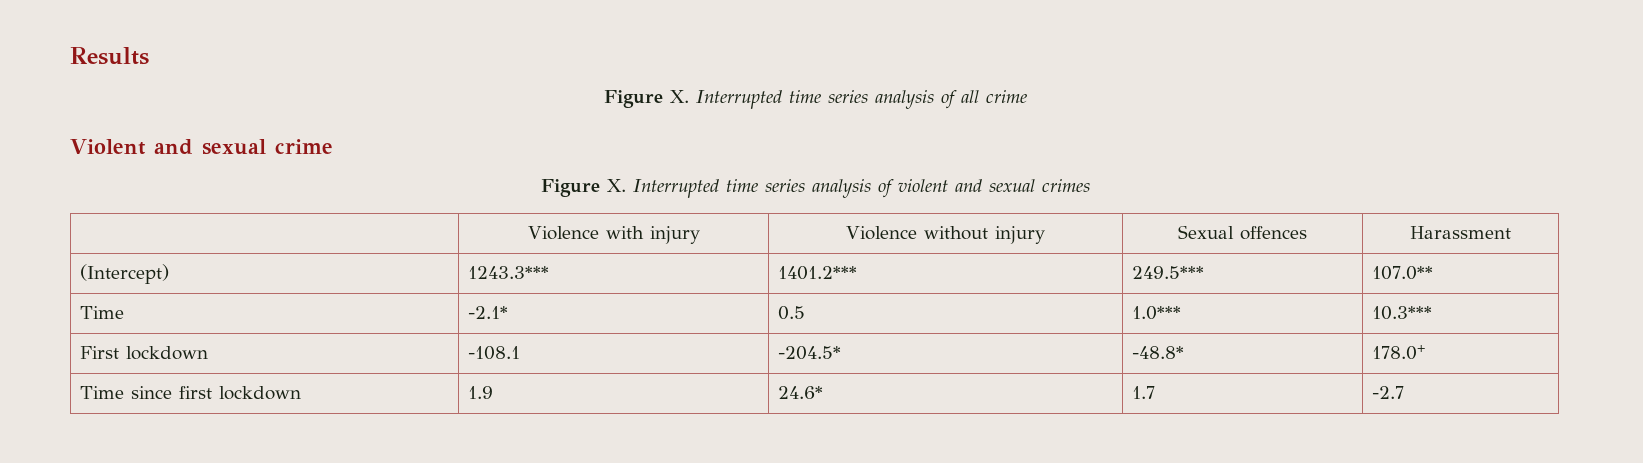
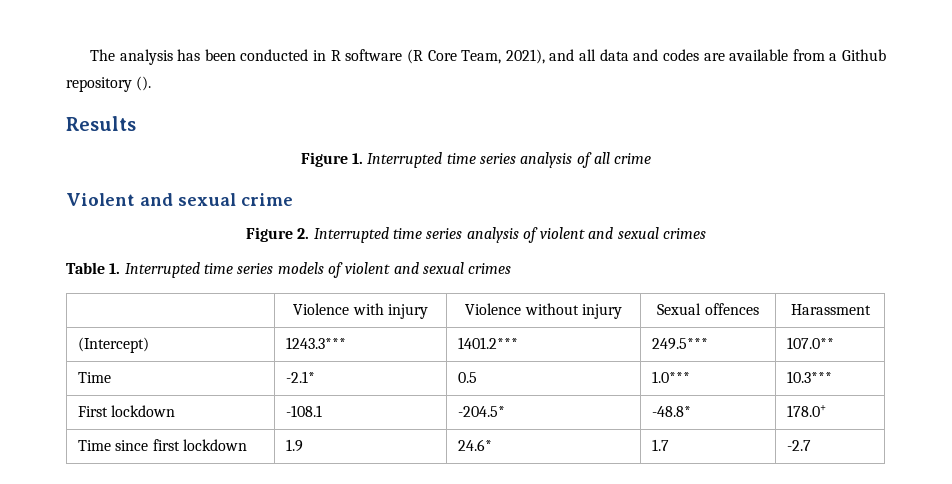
+ The analysis has been conducted in R software (R Core Team, 2021), and all data and codes are available from a Github repository ().
- Figure X. Interrupted time series analysis of all crime
+ Figure 1. Interrupted time series analysis of all crime
- Figure X. Interrupted time series analysis of violent and sexual crimes
+ Figure 2. Interrupted time series analysis of violent and sexual crimes
+ Table 1. Interrupted time series models of violent and sexual crimes

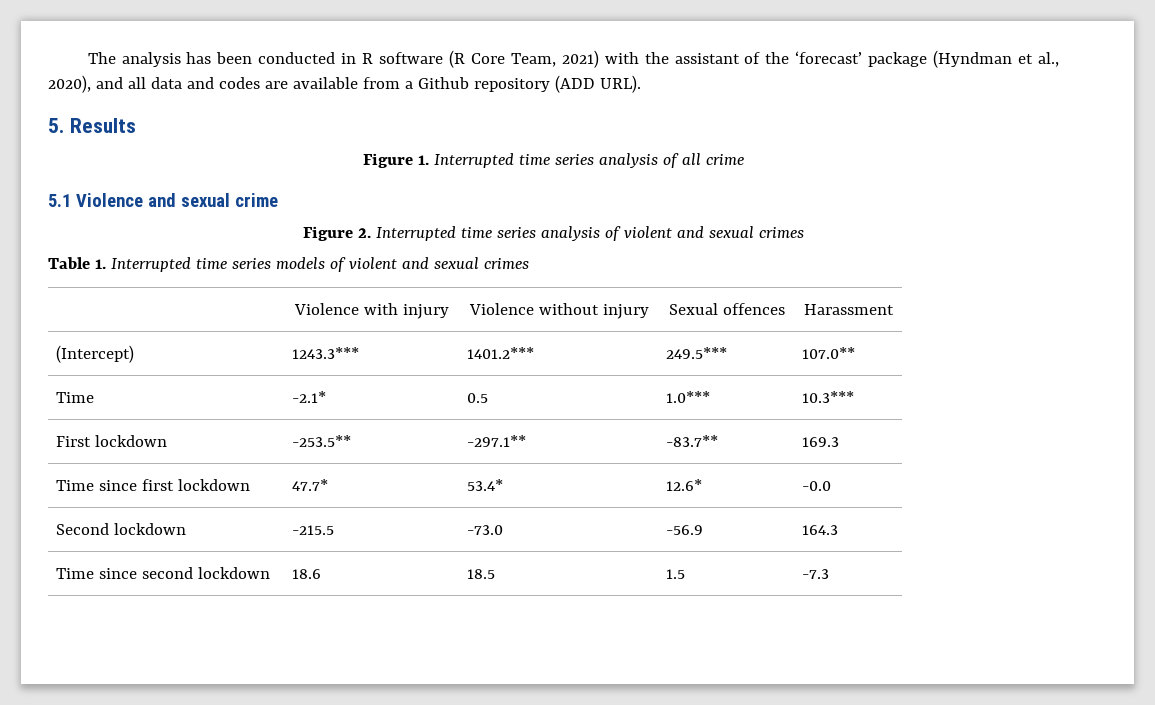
- The analysis has been conducted in R software (R Core Team, 2021), and all data and codes are available from a Github repository ().
- Results
+ The analysis has been conducted in R software (R Core Team, 2021) with the assistant of the ‘forecast’ package (Hyndman et al., 2020), and all data and codes are available from a Github repository (ADD URL).
+ 5. Results
- Violent and sexual crime
+ 5.1 Violence and sexual crime
- First lockdown | -108.1 | -204.5* | -48.8* | 178.0+
+ First lockdown | -253.5** | -297.1** | -83.7** | 169.3
- Time since first lockdown | 1.9 | 24.6* | 1.7 | -2.7
+ Time since first lockdown | 47.7* | 53.4* | 12.6* | -0.0
+ Second lockdown | -215.5 | -73.0 | -56.9 | 164.3
+ Time since second lockdown | 18.6 | 18.5 | 1.5 | -7.3

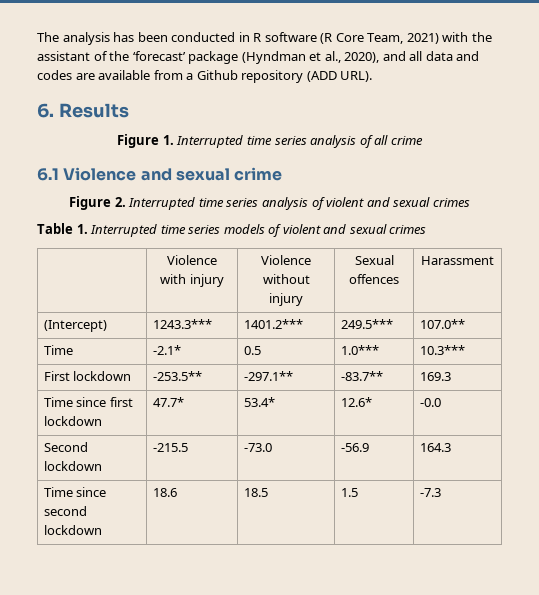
- 5. Results
+ 6. Results
- 5.1 Violence and sexual crime
+ 6.1 Violence and sexual crime

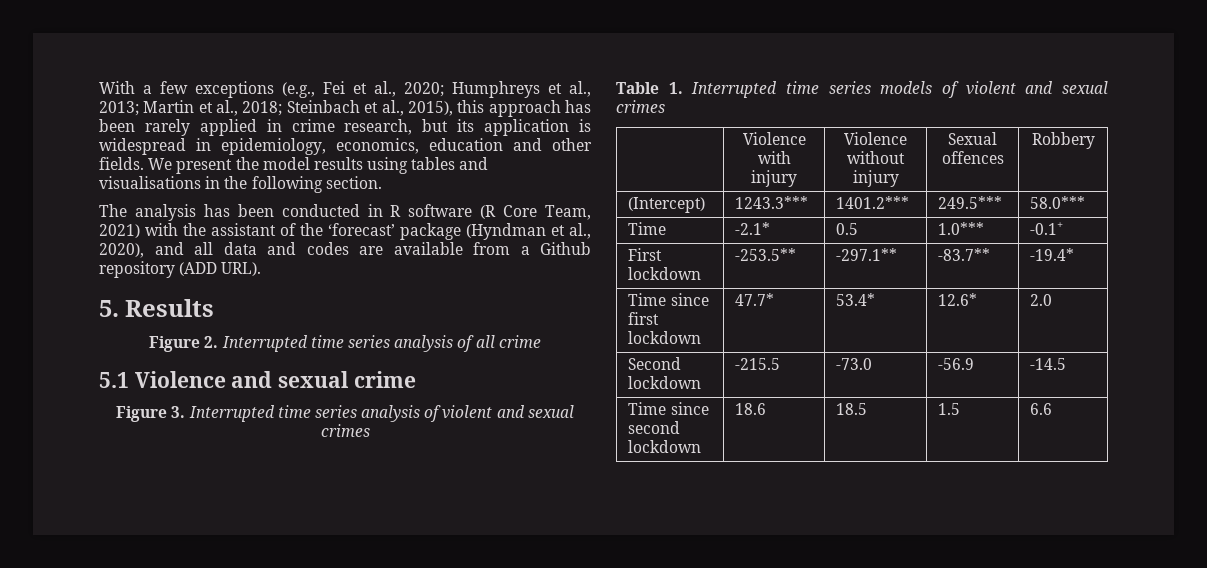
+ With a few exceptions (e.g., Fei et al., 2020; Humphreys et al., 2013; Martin et al., 2018; Steinbach et al., 2015), this approach has been rarely applied in crime research, but its application is widespread in epidemiology, economics, education and other fields. We present the model results using tables and visualisations in the following section.
- 6. Results
+ 5. Results
- Figure 1. Interrupted time series analysis of all crime
+ Figure 2. Interrupted time series analysis of all crime
- 6.1 Violence and sexual crime
+ 5.1 Violence and sexual crime
- Figure 2. Interrupted time series analysis of violent and sexual crimes
+ Figure 3. Interrupted time series analysis of violent and sexual crimes
- | Violence with injury | Violence without injury | Sexual offences | Harassment
+ | Violence with injury | Violence without injury | Sexual offences | Robbery
- (Intercept) | 1243.3*** | 1401.2*** | 249.5*** | 107.0**
+ (Intercept) | 1243.3*** | 1401.2*** | 249.5*** | 58.0***
- Time | -2.1* | 0.5 | 1.0*** | 10.3***
+ Time | -2.1* | 0.5 | 1.0*** | -0.1+
- First lockdown | -253.5** | -297.1** | -83.7** | 169.3
+ First lockdown | -253.5** | -297.1** | -83.7** | -19.4*
- Time since first lockdown | 47.7* | 53.4* | 12.6* | -0.0
+ Time since first lockdown | 47.7* | 53.4* | 12.6* | 2.0
- Second lockdown | -215.5 | -73.0 | -56.9 | 164.3
+ Second lockdown | -215.5 | -73.0 | -56.9 | -14.5
- Time since second lockdown | 18.6 | 18.5 | 1.5 | -7.3
+ Time since second lockdown | 18.6 | 18.5 | 1.5 | 6.6

